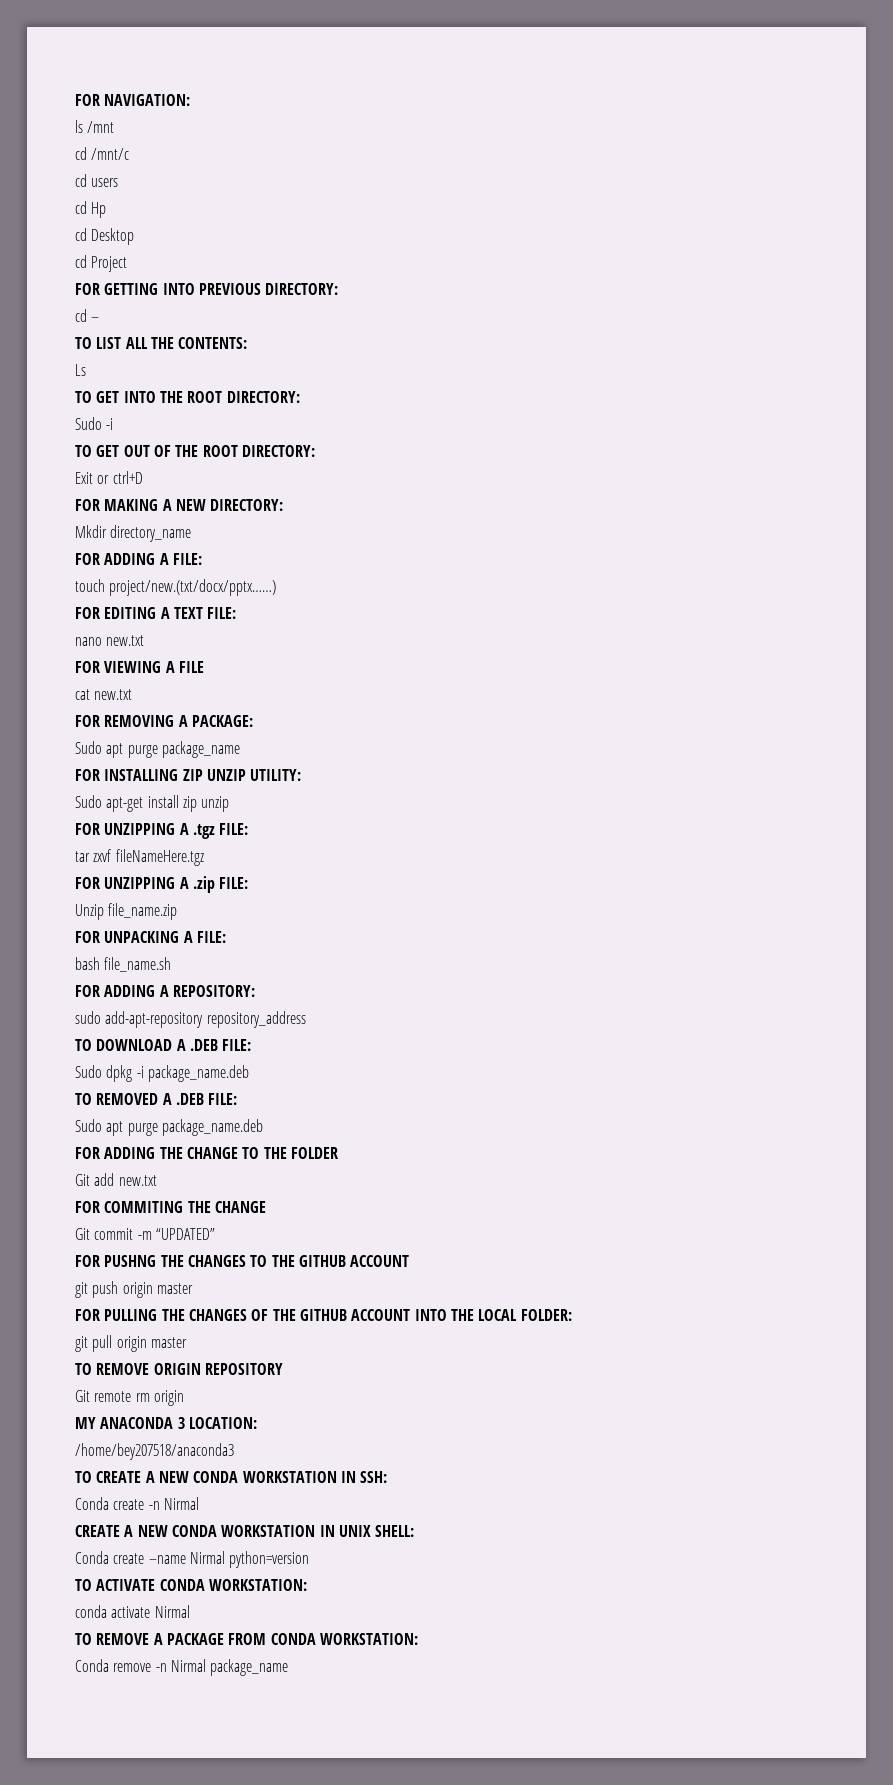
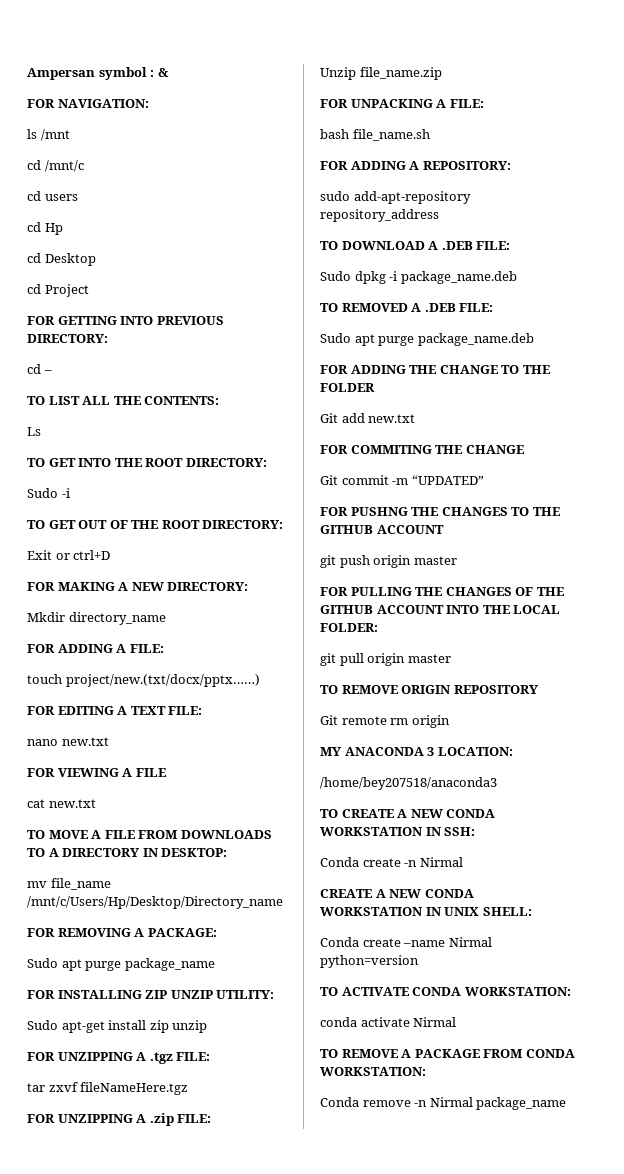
+ Ampersan symbol : &
+ TO MOVE A FILE FROM DOWNLOADS TO A DIRECTORY IN DESKTOP:
+ mv file_name /mnt/c/Users/Hp/Desktop/Directory_name

